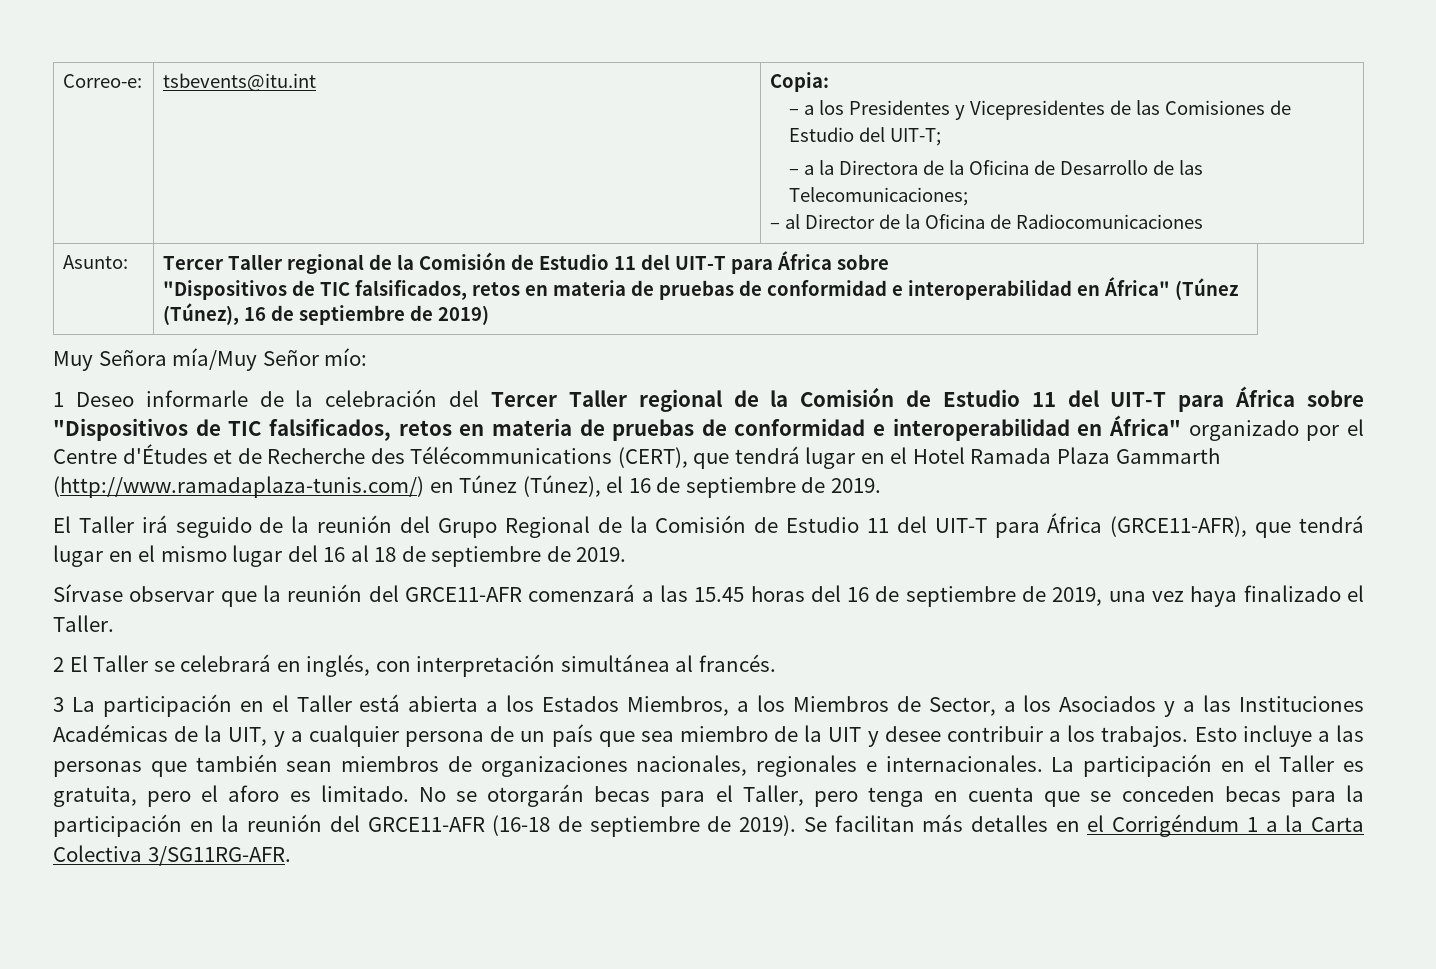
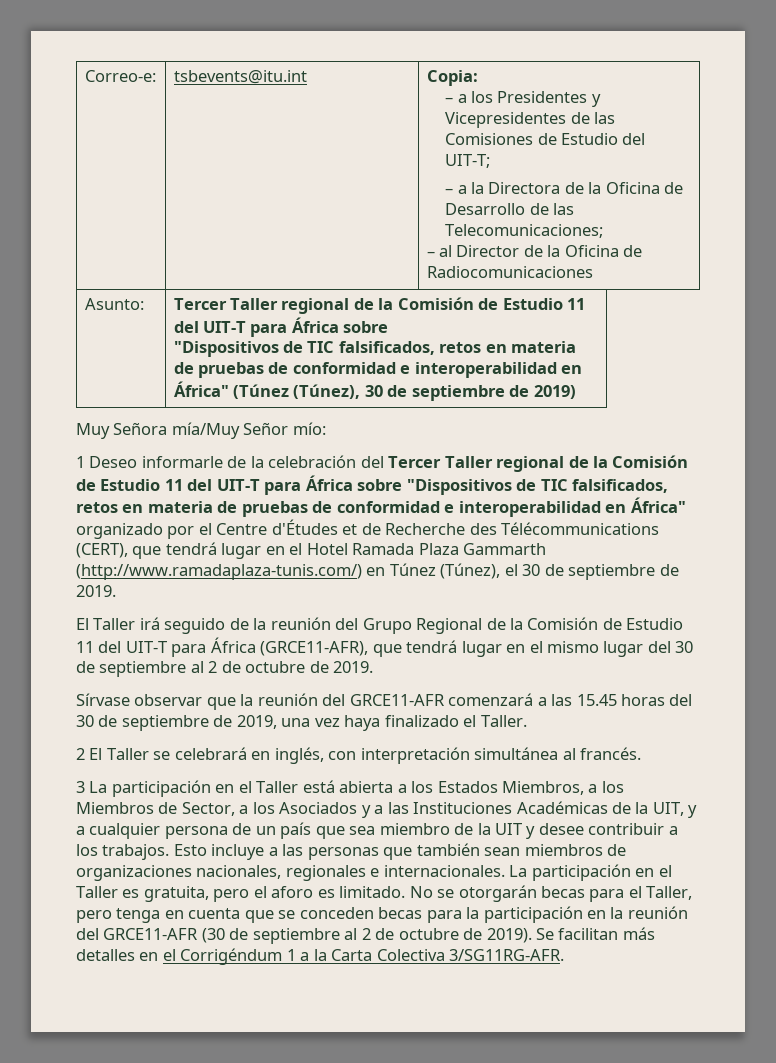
  Asunto: | Tercer Taller regional de la Comisión de Estudio 11 del UIT-T para África sobre
- "Dispositivos de TIC falsificados, retos en materia de pruebas de conformidad e interoperabilidad en África" (Túnez (Túnez), 16 de septiembre de 2019)
+ "Dispositivos de TIC falsificados, retos en materia de pruebas de conformidad e interoperabilidad en África" (Túnez (Túnez), 30 de septiembre de 2019)
- 1 Deseo informarle de la celebración del Tercer Taller regional de la Comisión de Estudio 11 del UIT-T para África sobre "Dispositivos de TIC falsificados, retos en materia de pruebas de conformidad e interoperabilidad en África" organizado por el Centre d'Études et de Recherche des Télécommunications (CERT), que tendrá lugar en el Hotel Ramada Plaza Gammarth (http://www.ramadaplaza-tunis.com/) en Túnez (Túnez), el 16 de septiembre de 2019.
+ 1 Deseo informarle de la celebración del Tercer Taller regional de la Comisión de Estudio 11 del UIT-T para África sobre "Dispositivos de TIC falsificados, retos en materia de pruebas de conformidad e interoperabilidad en África" organizado por el Centre d'Études et de Recherche des Télécommunications (CERT), que tendrá lugar en el Hotel Ramada Plaza Gammarth (http://www.ramadaplaza-tunis.com/) en Túnez (Túnez), el 30 de septiembre de 2019.
- El Taller irá seguido de la reunión del Grupo Regional de la Comisión de Estudio 11 del UIT-T para África (GRCE11-AFR), que tendrá lugar en el mismo lugar del 16 al 18 de septiembre de 2019.
+ El Taller irá seguido de la reunión del Grupo Regional de la Comisión de Estudio 11 del UIT-T para África (GRCE11-AFR), que tendrá lugar en el mismo lugar del 30 de septiembre al 2 de octubre de 2019.
- Sírvase observar que la reunión del GRCE11-AFR comenzará a las 15.45 horas del 16 de septiembre de 2019, una vez haya finalizado el Taller.
+ Sírvase observar que la reunión del GRCE11-AFR comenzará a las 15.45 horas del 30 de septiembre de 2019, una vez haya finalizado el Taller.
- No se otorgarán becas para el Taller, pero tenga en cuenta que se conceden becas para la participación en la reunión del GRCE11-AFR (16-18 de septiembre de 2019).
+ No se otorgarán becas para el Taller, pero tenga en cuenta que se conceden becas para la participación en la reunión del GRCE11-AFR (30 de septiembre al 2 de octubre de 2019).

